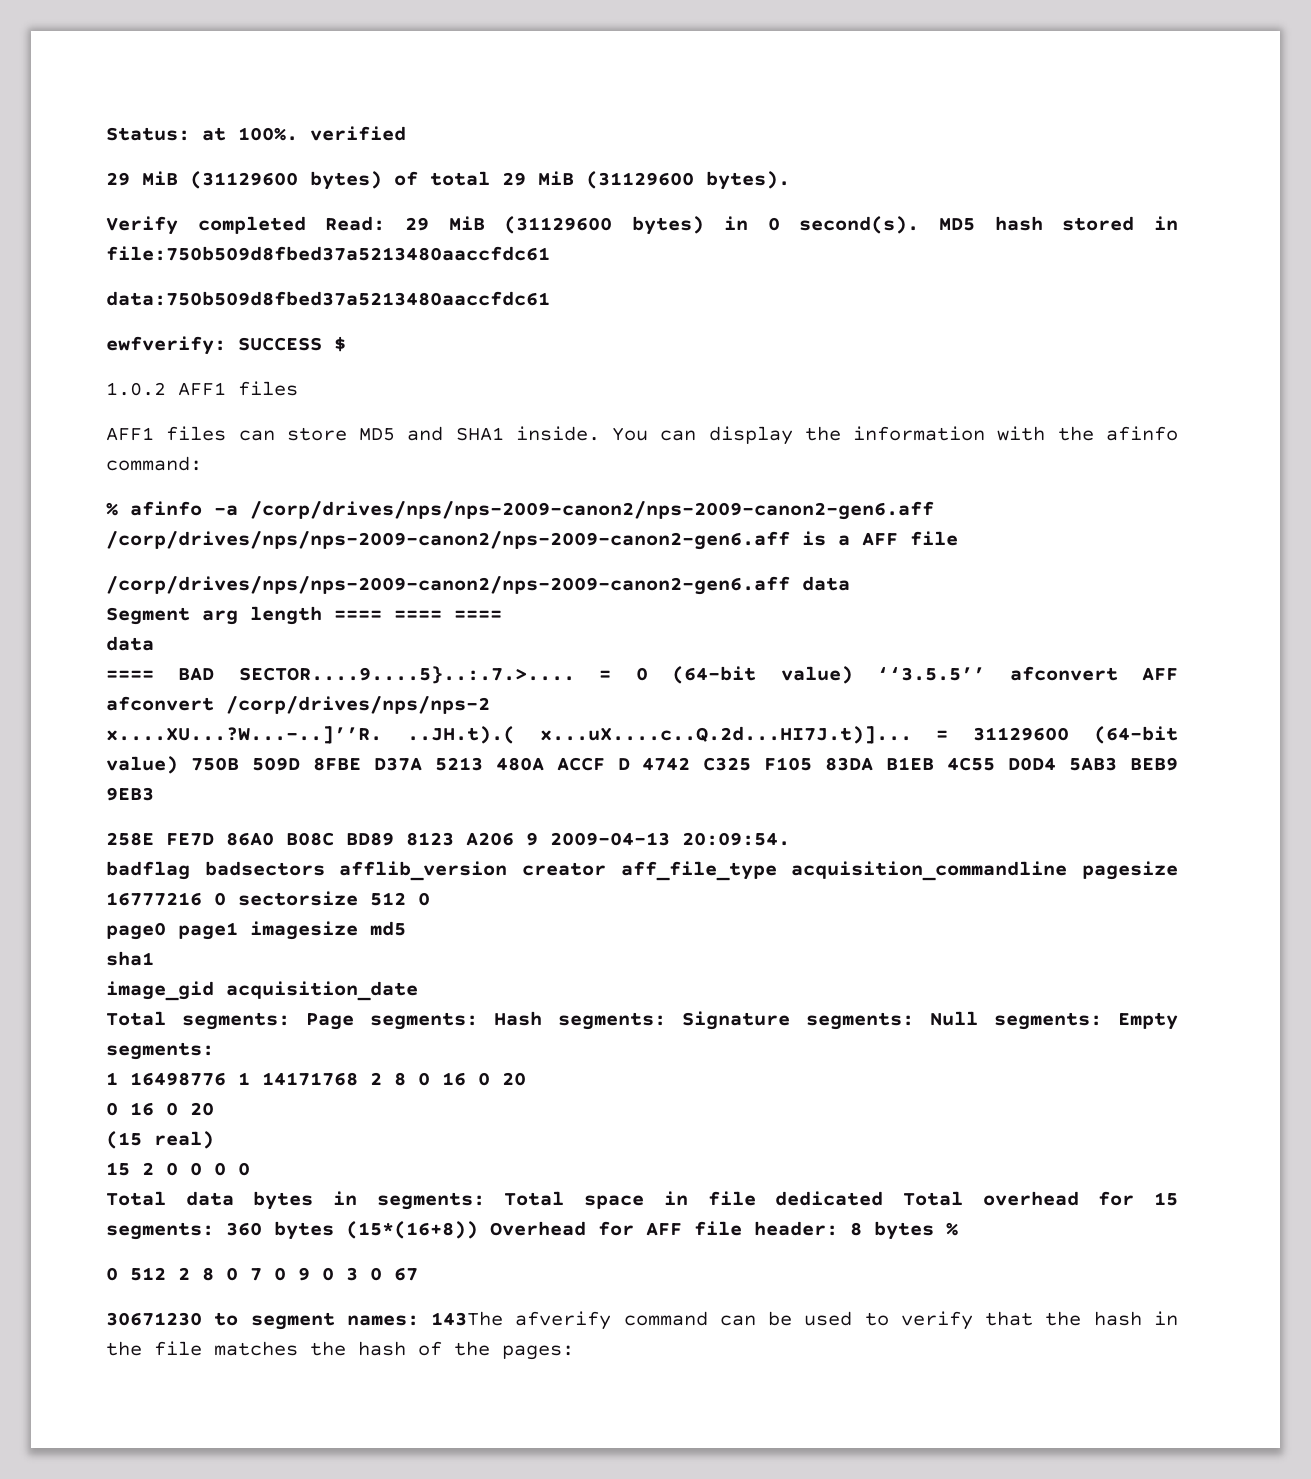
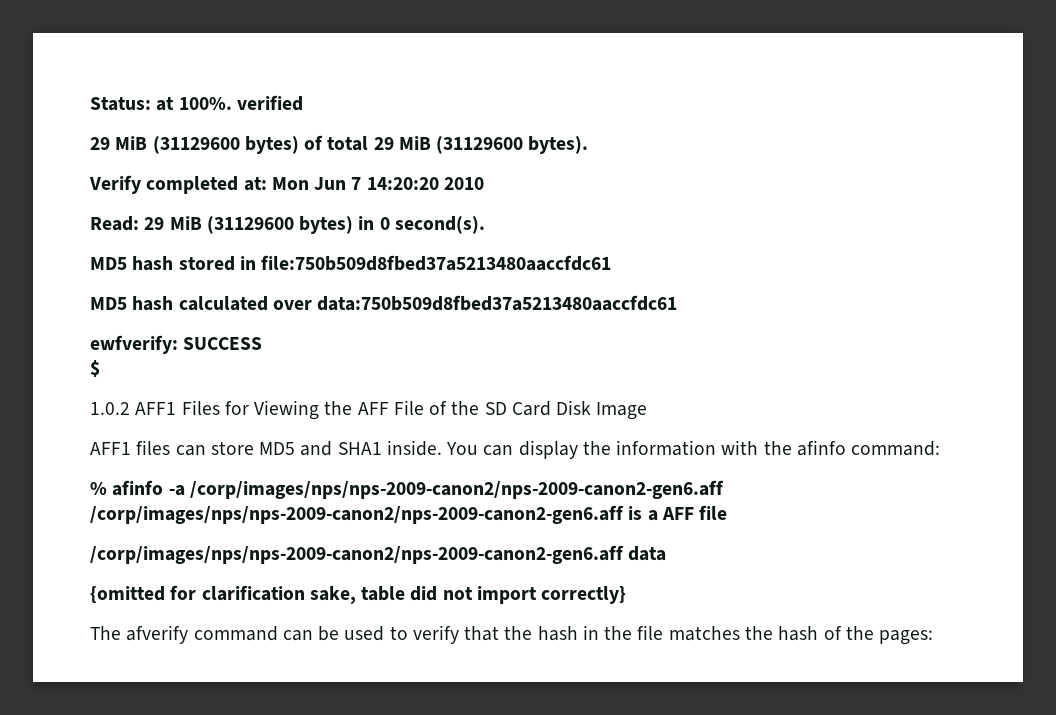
- Verify completed Read: 29 MiB (31129600 bytes) in 0 second(s). MD5 hash stored in file:750b509d8fbed37a5213480aaccfdc61
+ Verify completed at: Mon Jun 7 14:20:20 2010
+ Read: 29 MiB (31129600 bytes) in 0 second(s).
+ MD5 hash stored in file:750b509d8fbed37a5213480aaccfdc61
- data:750b509d8fbed37a5213480aaccfdc61
+ MD5 hash calculated over data:750b509d8fbed37a5213480aaccfdc61
- ewfverify: SUCCESS $
+ ewfverify: SUCCESS
+ $
- 1.0.2 AFF1 files
+ 1.0.2 AFF1 Files for Viewing the AFF File of the SD Card Disk Image
- % afinfo -a /corp/drives/nps/nps-2009-canon2/nps-2009-canon2-gen6.aff /corp/drives/nps/nps-2009-canon2/nps-2009-canon2-gen6.aff is a AFF file
+ % afinfo -a /corp/images/nps/nps-2009-canon2/nps-2009-canon2-gen6.aff /corp/images/nps/nps-2009-canon2/nps-2009-canon2-gen6.aff is a AFF file
- /corp/drives/nps/nps-2009-canon2/nps-2009-canon2-gen6.aff data
- Segment arg length ==== ==== ====
- data
- ==== BAD SECTOR....9....5}..:.7.>.... = 0 (64-bit value) ‘‘3.5.5’’ afconvert AFF afconvert /corp/drives/nps/nps-2
- x....XU...?W...-..]’’R. ..JH.t).( x...uX....c..Q.2d...HI7J.t)]... = 31129600 (64-bit value) 750B 509D 8FBE D37A 5213 480A ACCF D 4742 C325 F105 83DA B1EB 4C55 D0D4 5AB3 BEB9 9EB3
- 258E FE7D 86A0 B08C BD89 8123 A206 9 2009-04-13 20:09:54.
- badflag badsectors afflib_version creator aff_file_type acquisition_commandline pagesize 16777216 0 sectorsize 512 0
- page0 page1 imagesize md5
- sha1
- image_gid acquisition_date
- Total segments: Page segments: Hash segments: Signature segments: Null segments: Empty segments:
- 1 16498776 1 14171768 2 8 0 16 0 20
- 0 16 0 20
- (15 real)
- 15 2 0 0 0 0
- Total data bytes in segments: Total space in file dedicated Total overhead for 15 segments: 360 bytes (15*(16+8)) Overhead for AFF file header: 8 bytes %
- 0 512 2 8 0 7 0 9 0 3 0 67
- 30671230 to segment names: 143The afverify command can be used to verify that the hash in the file matches the hash of the pages:
+ /corp/images/nps/nps-2009-canon2/nps-2009-canon2-gen6.aff data
+ {omitted for clarification sake, table did not import correctly}
+ The afverify command can be used to verify that the hash in the file matches the hash of the pages:

